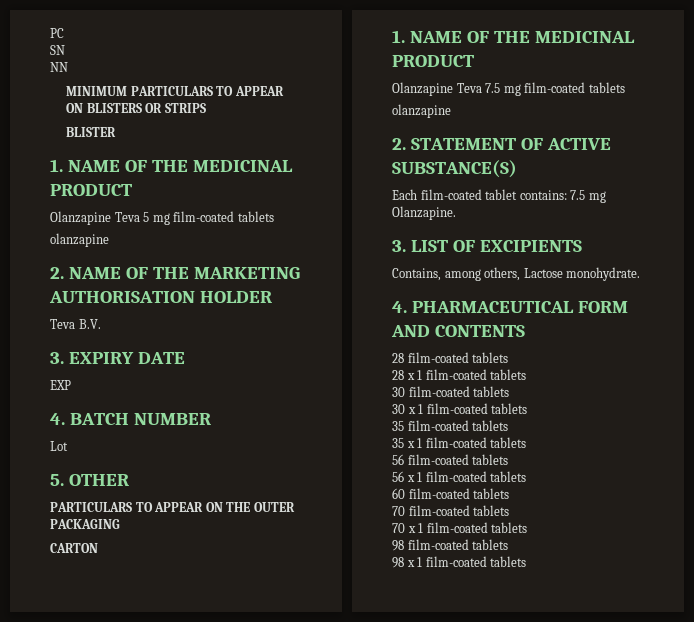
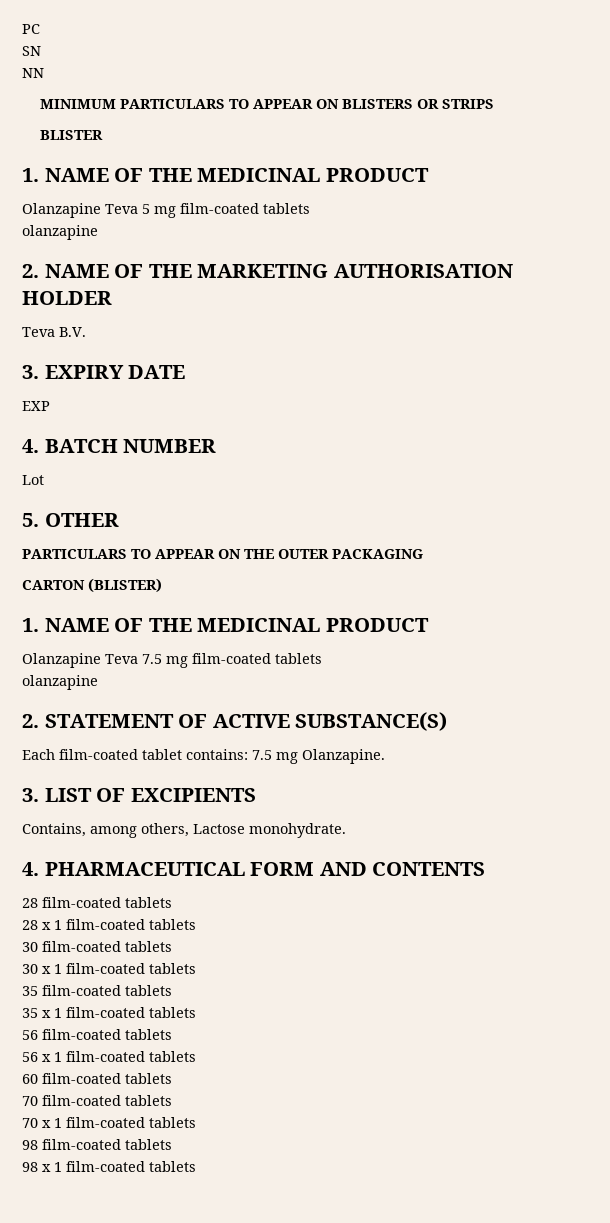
- CARTON
+ CARTON (BLISTER)

